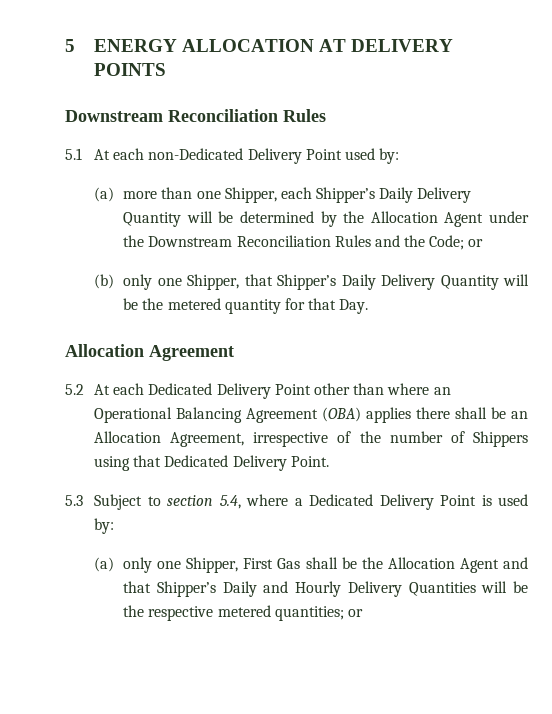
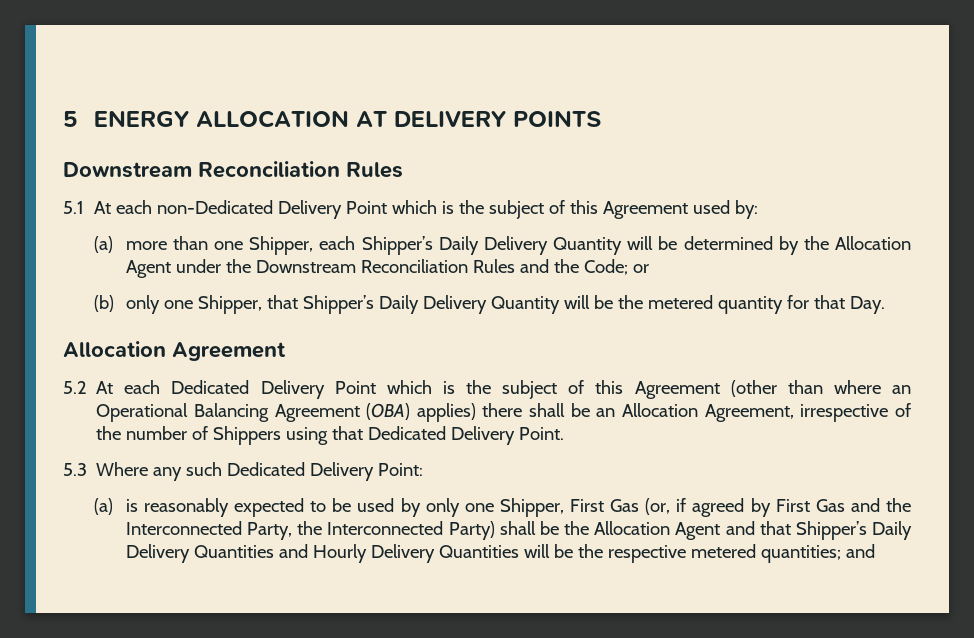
- 5.1 At each non-Dedicated Delivery Point used by:
+ 5.1 At each non-Dedicated Delivery Point which is the subject of this Agreement used by:
- 5.2 At each Dedicated Delivery Point other than where an Operational Balancing Agreement (OBA) applies there shall be an Allocation Agreement, irrespective of the number of Shippers using that Dedicated Delivery Point.
+ 5.2 At each Dedicated Delivery Point which is the subject of this Agreement (other than where an Operational Balancing Agreement (OBA) applies) there shall be an Allocation Agreement, irrespective of the number of Shippers using that Dedicated Delivery Point.
- 5.3 Subject to section 5.4, where a Dedicated Delivery Point is used by:
- (a) only one Shipper, First Gas shall be the Allocation Agent and that Shipper’s Daily and Hourly Delivery Quantities will be the respective metered quantities; or
+ 5.3 Where any such Dedicated Delivery Point:
+ (a) is reasonably expected to be used by only one Shipper, First Gas (or, if agreed by First Gas and the Interconnected Party, the Interconnected Party) shall be the Allocation Agent and that Shipper’s Daily Delivery Quantities and Hourly Delivery Quantities will be the respective metered quantities; and

